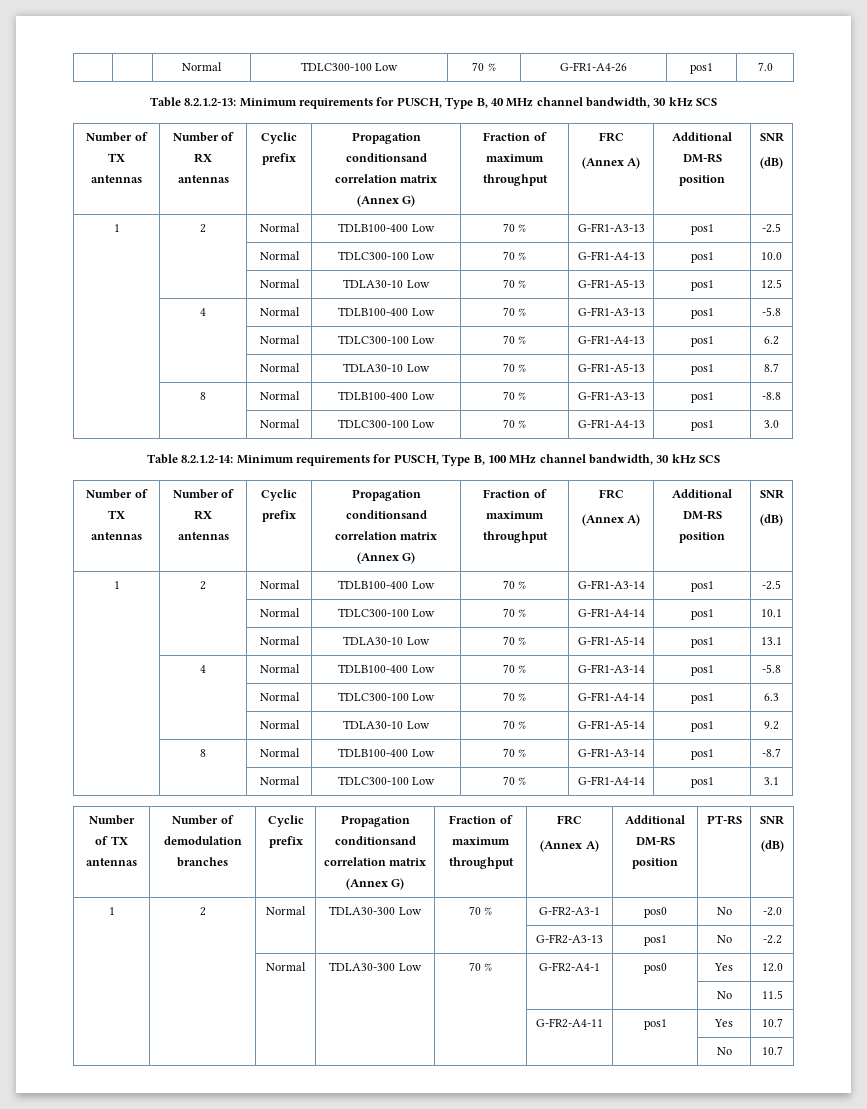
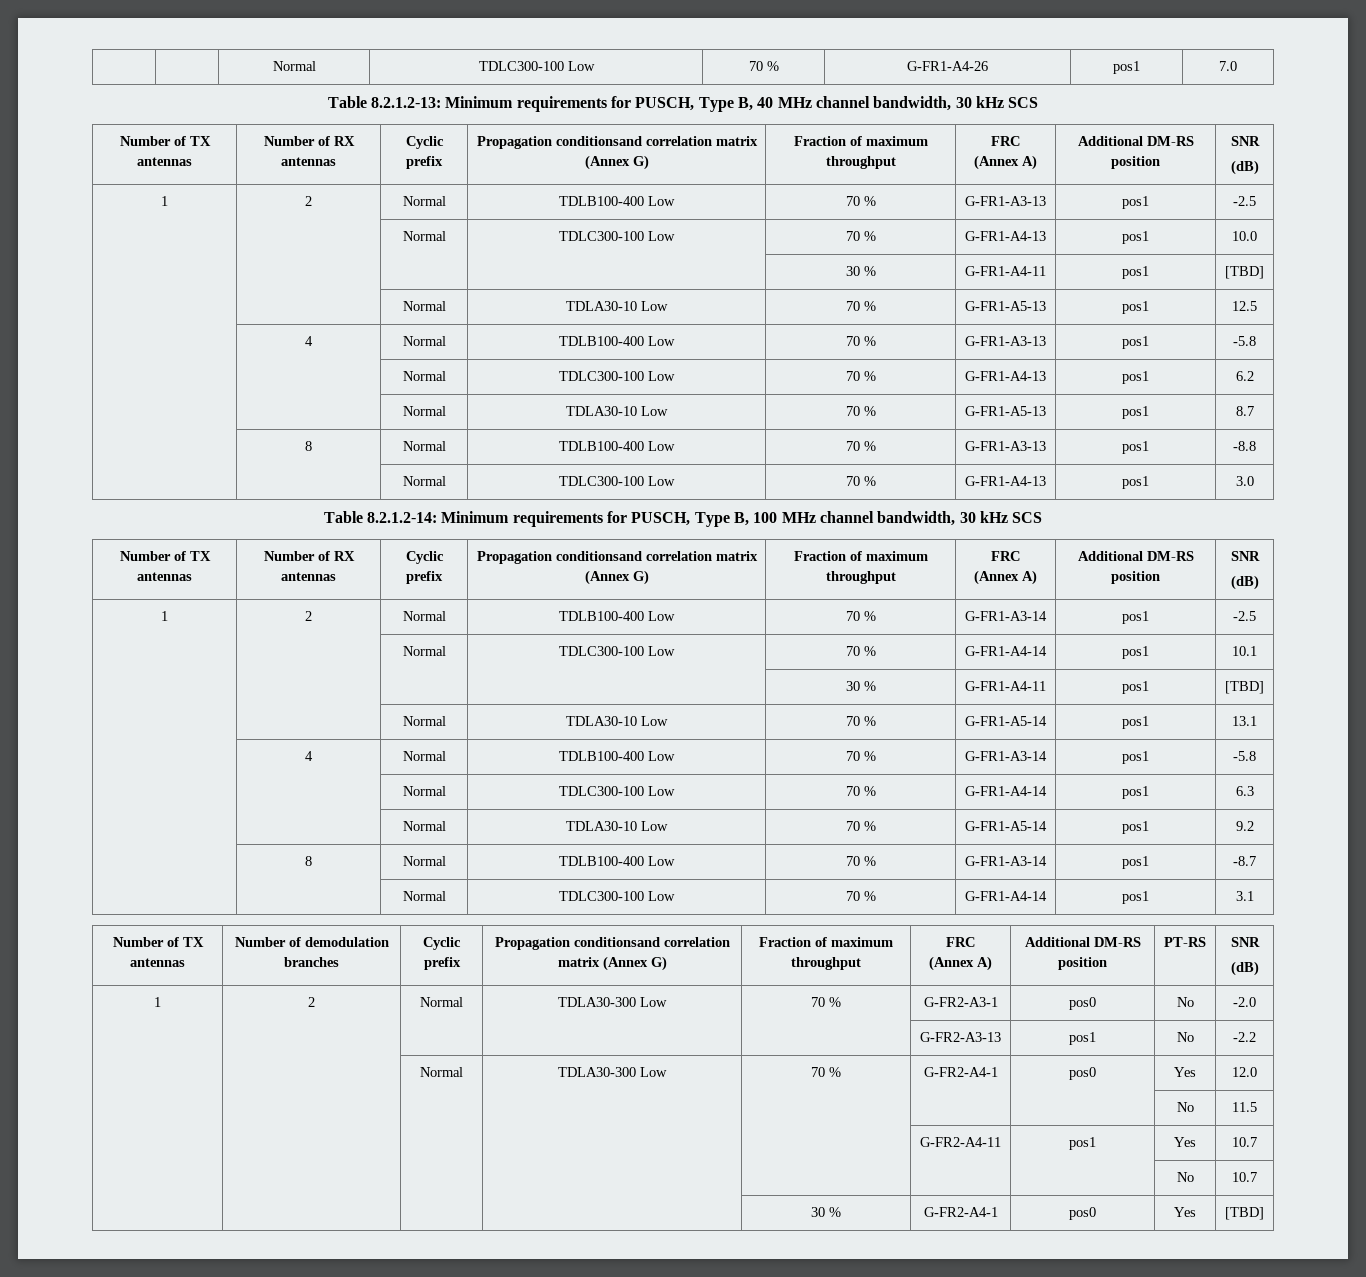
  | | Normal | TDLC300-100 Low | 70 % | G-FR1-A4-13 | pos1 | 10.0
+ | | | | 30 % | G-FR1-A4-11 | pos1 | [TBD]
  | | Normal | TDLC300-100 Low | 70 % | G-FR1-A4-14 | pos1 | 10.1
+ | | | | 30 % | G-FR1-A4-11 | pos1 | [TBD]
+ | | | | 30 % | G-FR2-A4-1 | pos0 | Yes | [TBD]

